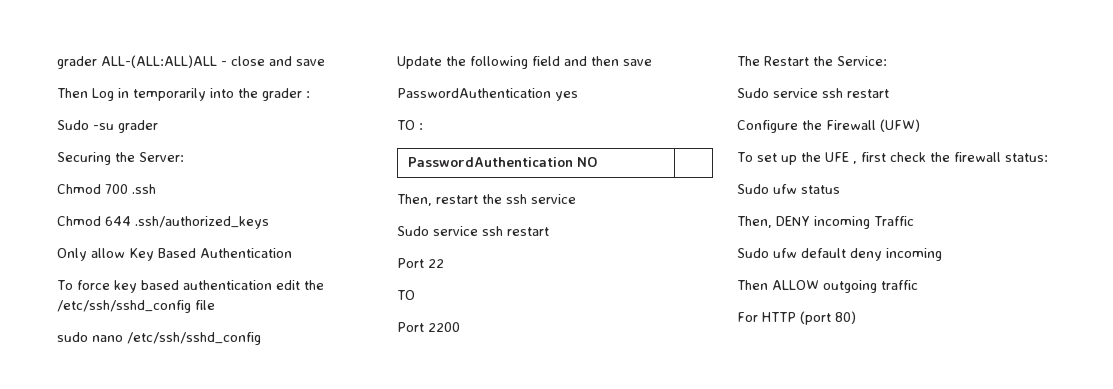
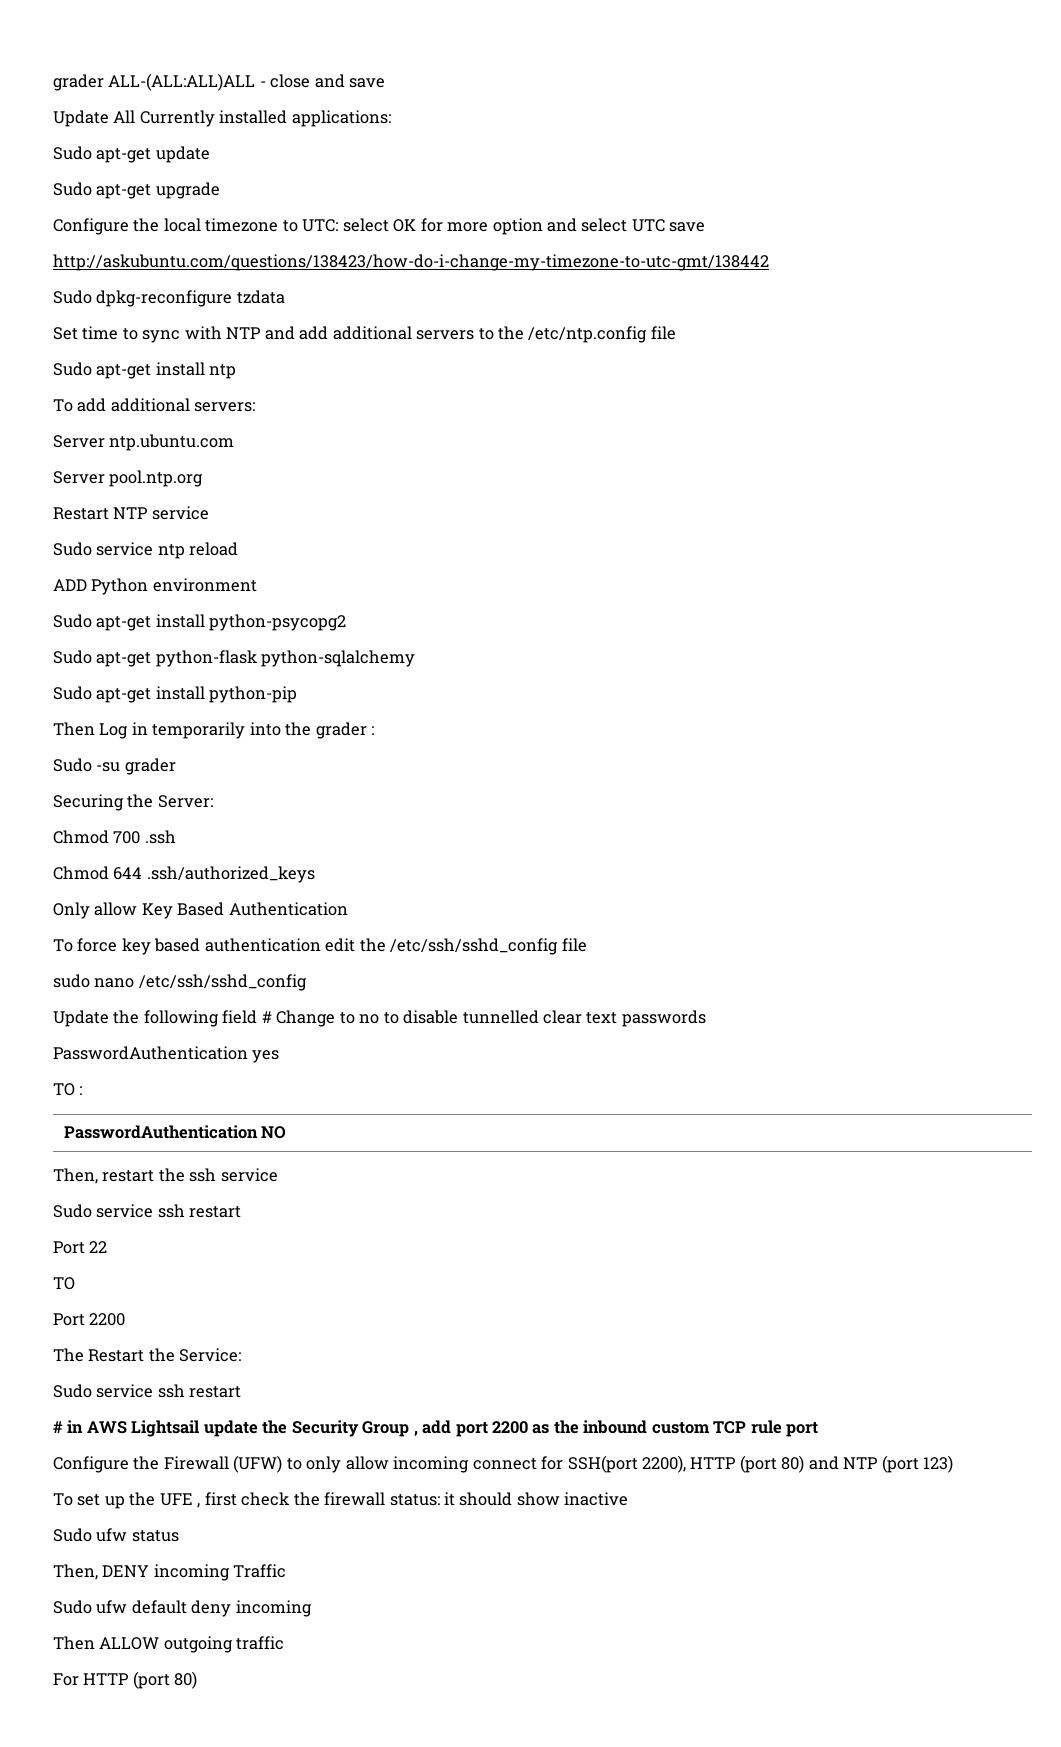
+ Update All Currently installed applications:
+ Sudo apt-get update
+ Sudo apt-get upgrade
+ Configure the local timezone to UTC: select OK for more option and select UTC save
+ http://askubuntu.com/questions/138423/how-do-i-change-my-timezone-to-utc-gmt/138442
+ Sudo dpkg-reconfigure tzdata
+ Set time to sync with NTP and add additional servers to the /etc/ntp.config file
+ Sudo apt-get install ntp
+ To add additional servers:
+ Server ntp.ubuntu.com
+ Server pool.ntp.org
+ Restart NTP service
+ Sudo service ntp reload
+ ADD Python environment
+ Sudo apt-get install python-psycopg2
+ Sudo apt-get python-flask python-sqlalchemy
+ Sudo apt-get install python-pip
- Update the following field and then save
+ Update the following field # Change to no to disable tunnelled clear text passwords
- Configure the Firewall (UFW)
+ # in AWS Lightsail update the Security Group , add port 2200 as the inbound custom TCP rule port
+ Configure the Firewall (UFW) to only allow incoming connect for SSH(port 2200), HTTP (port 80) and NTP (port 123)
- To set up the UFE , first check the firewall status:
+ To set up the UFE , first check the firewall status: it should show inactive

